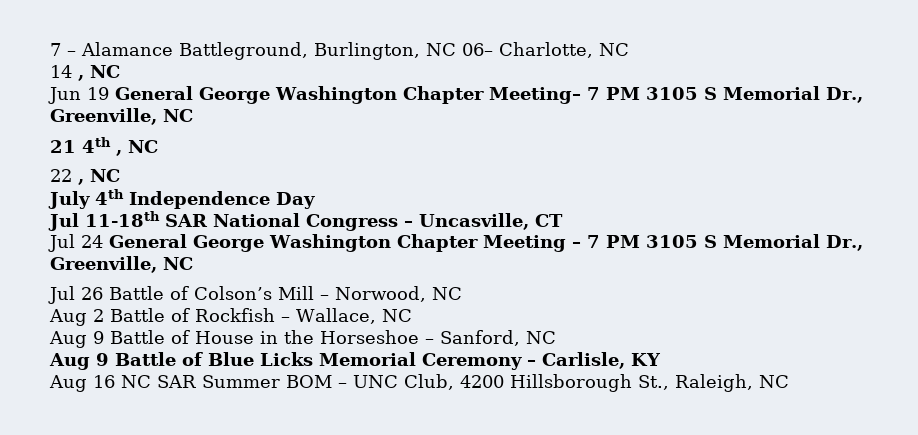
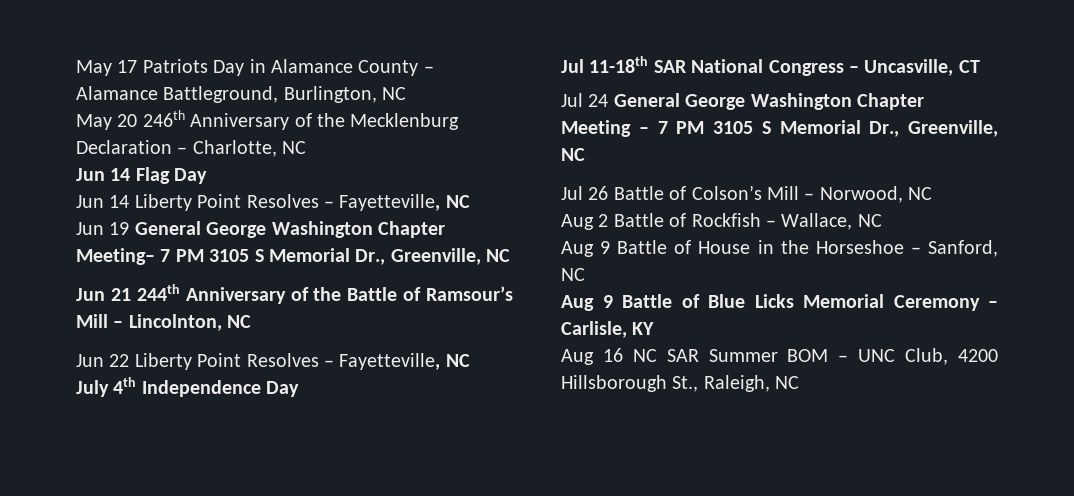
- 7 – Alamance Battleground, Burlington, NC 06– Charlotte, NC
- 14 , NC
+ May 17 Patriots Day in Alamance County – Alamance Battleground, Burlington, NC
+ May 20 246th Anniversary of the Mecklenburg Declaration – Charlotte, NC
+ Jun 14 Flag Day
+ Jun 14 Liberty Point Resolves – Fayetteville, NC
- 21 4th , NC
- 22 , NC
+ Jun 21 244th Anniversary of the Battle of Ramsour’s Mill – Lincolnton, NC
+ Jun 22 Liberty Point Resolves – Fayetteville, NC

